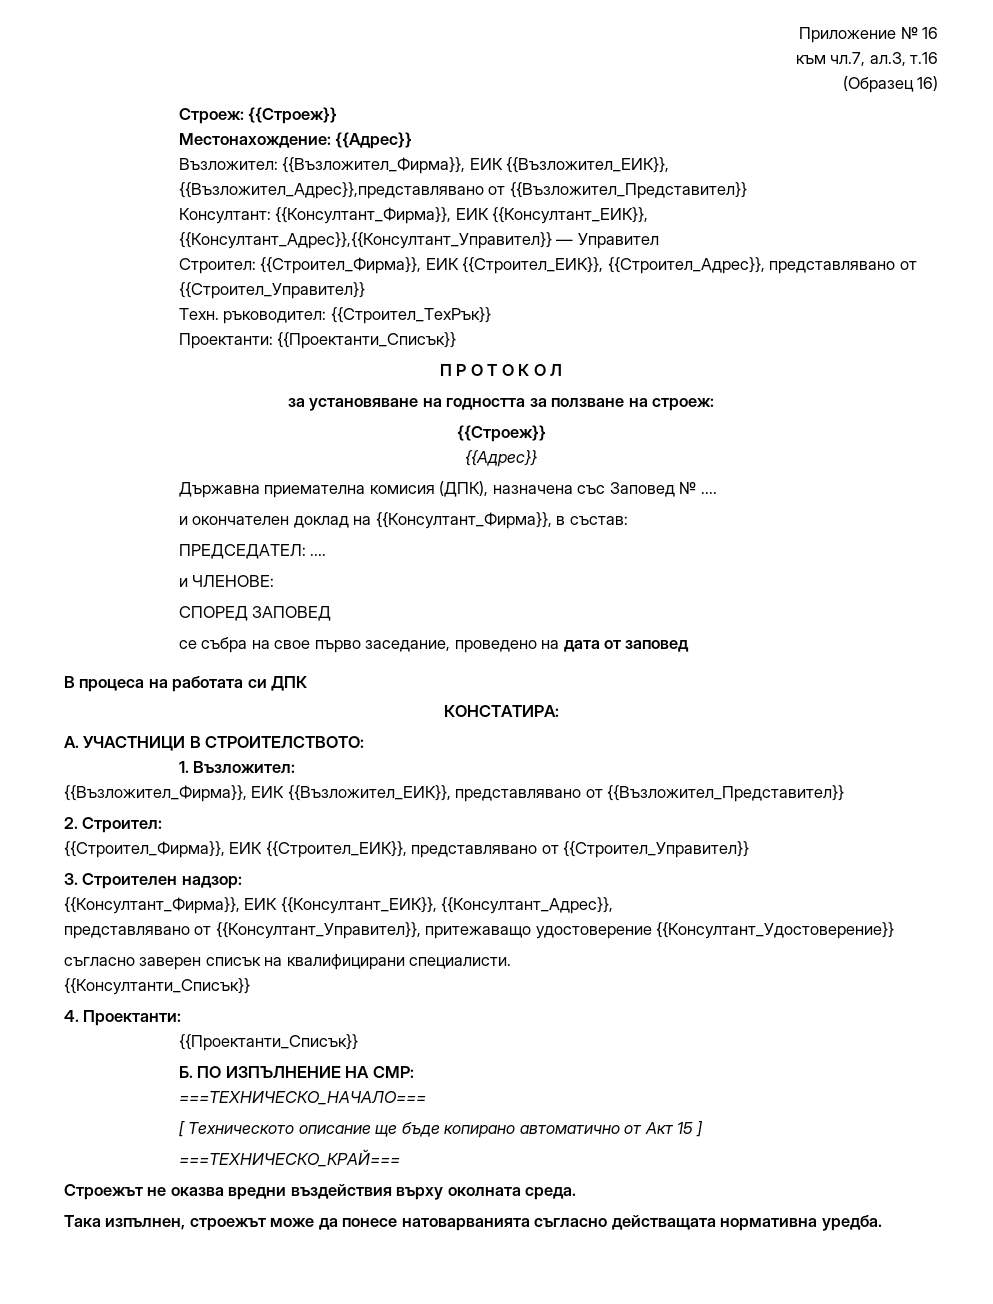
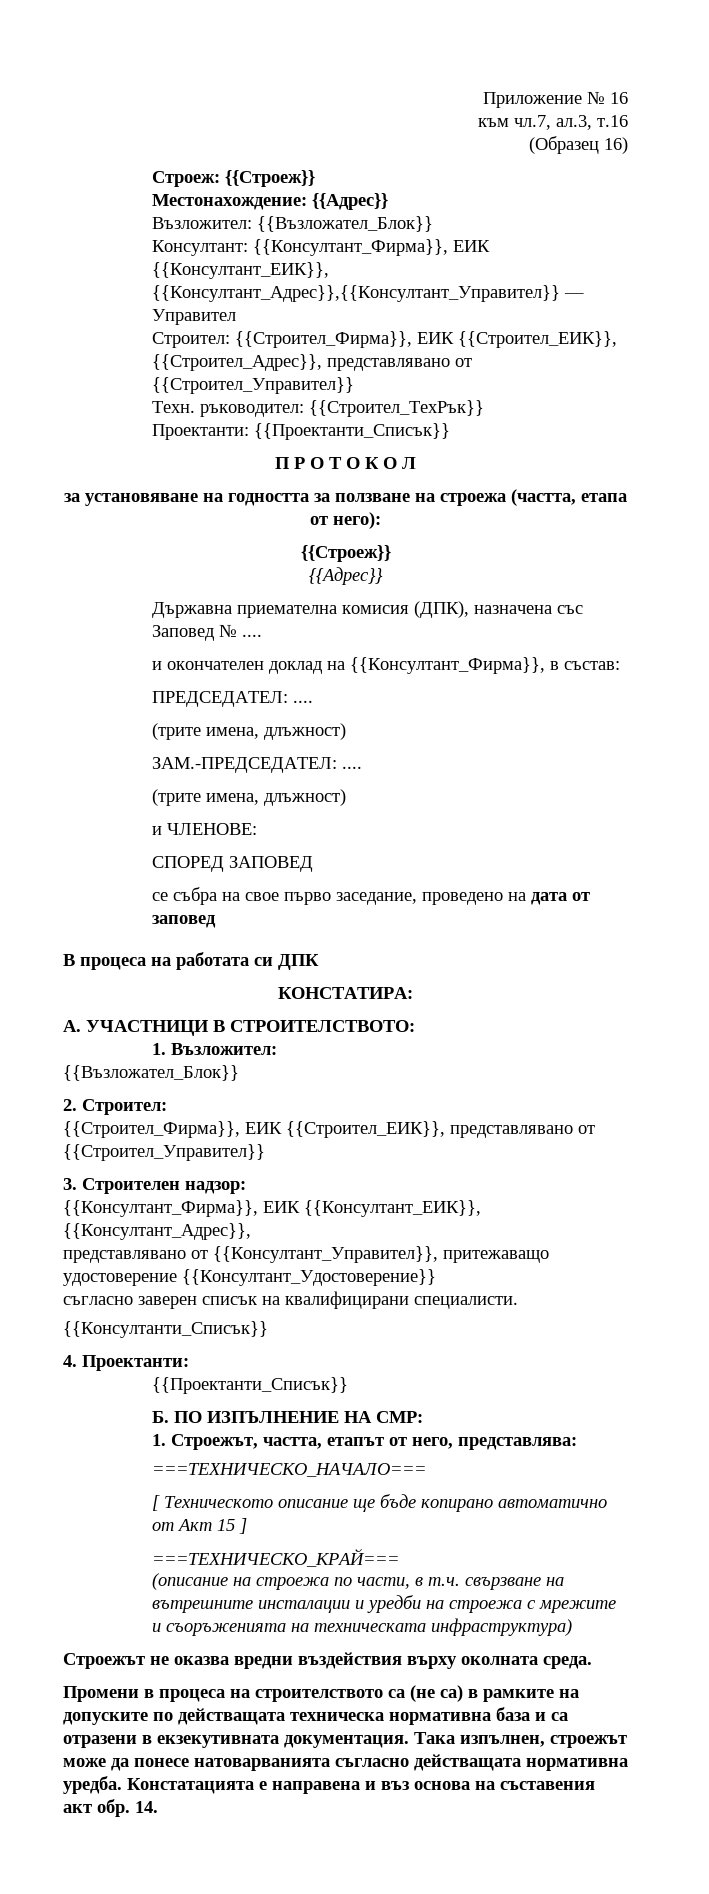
- Възложител: {{Възложител_Фирма}}, ЕИК {{Възложител_ЕИК}}, {{Възложител_Адрес}},представлявано от {{Възложител_Представител}}
+ Възложител: {{Възложател_Блок}}
- за установяване на годността за ползване на строеж:
+ за установяване на годността за ползване на строежа (частта, етапа от него):
  ПРЕДСЕДАТЕЛ: ....
+ (трите имена, длъжност)
+ ЗАМ.-ПРЕДСЕДАТЕЛ: ....
+ (трите имена, длъжност)
  1. Възложител:
- {{Възложител_Фирма}}, ЕИК {{Възложител_ЕИК}}, представлявано от {{Възложител_Представител}}
+ {{Възложател_Блок}}
+ 1. Строежът, частта, етапът от него, представлява:
+ (описание на строежа по части, в т.ч. свързване на вътрешните инсталации и уредби на строежа с мрежите и съоръженията на техническата инфраструктура)
+ Промени в процеса на строителството са (не са) в рамките на допуските по действащата техническа нормативна база и са отразени в екзекутивната документация.
+ Констатацията е направена и въз основа на съставения акт обр. 14.

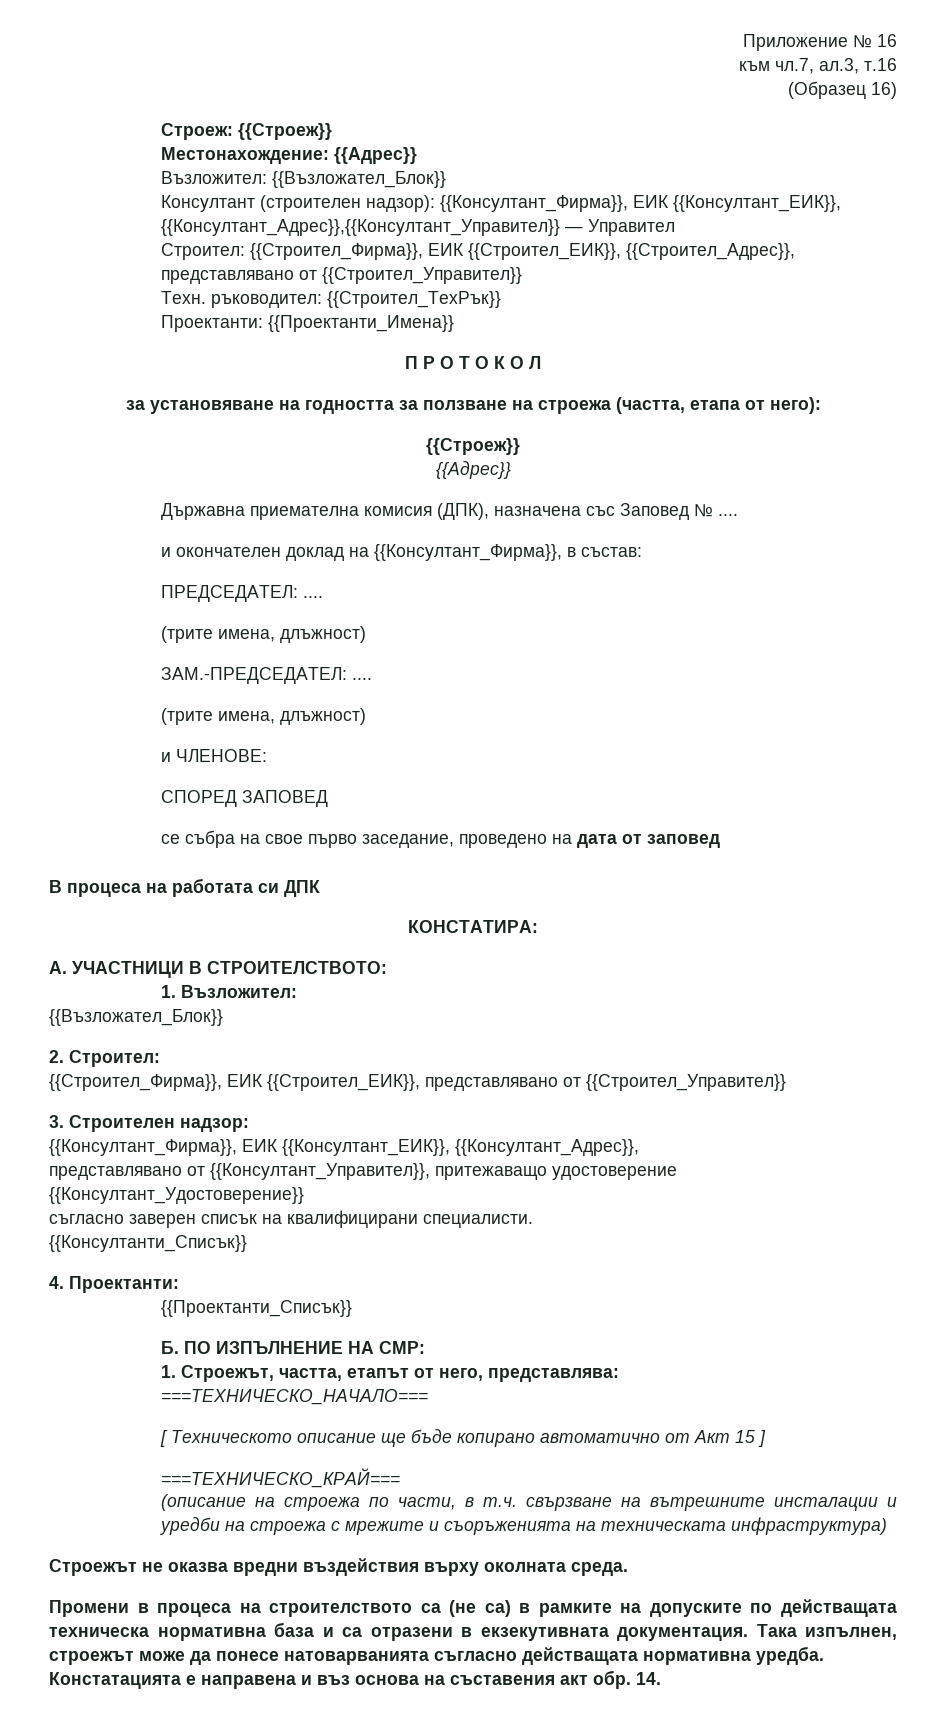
- Консултант: {{Консултант_Фирма}}, ЕИК {{Консултант_ЕИК}}, {{Консултант_Адрес}},{{Консултант_Управител}} — Управител
+ Консултант (строителен надзор): {{Консултант_Фирма}}, ЕИК {{Консултант_ЕИК}}, {{Консултант_Адрес}},{{Консултант_Управител}} — Управител
- Проектанти: {{Проектанти_Списък}}
+ Проектанти: {{Проектанти_Имена}}

